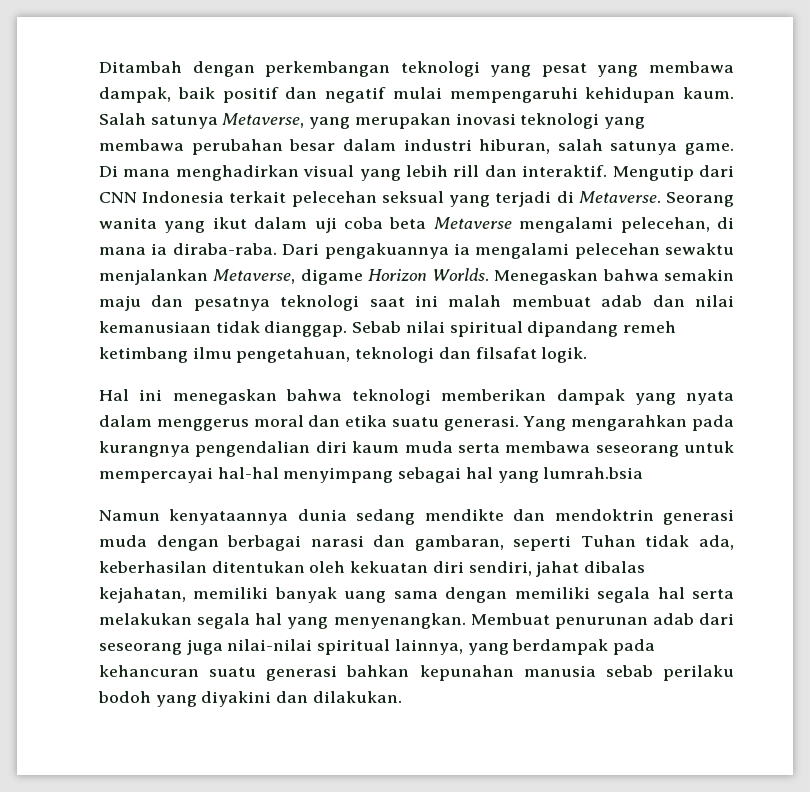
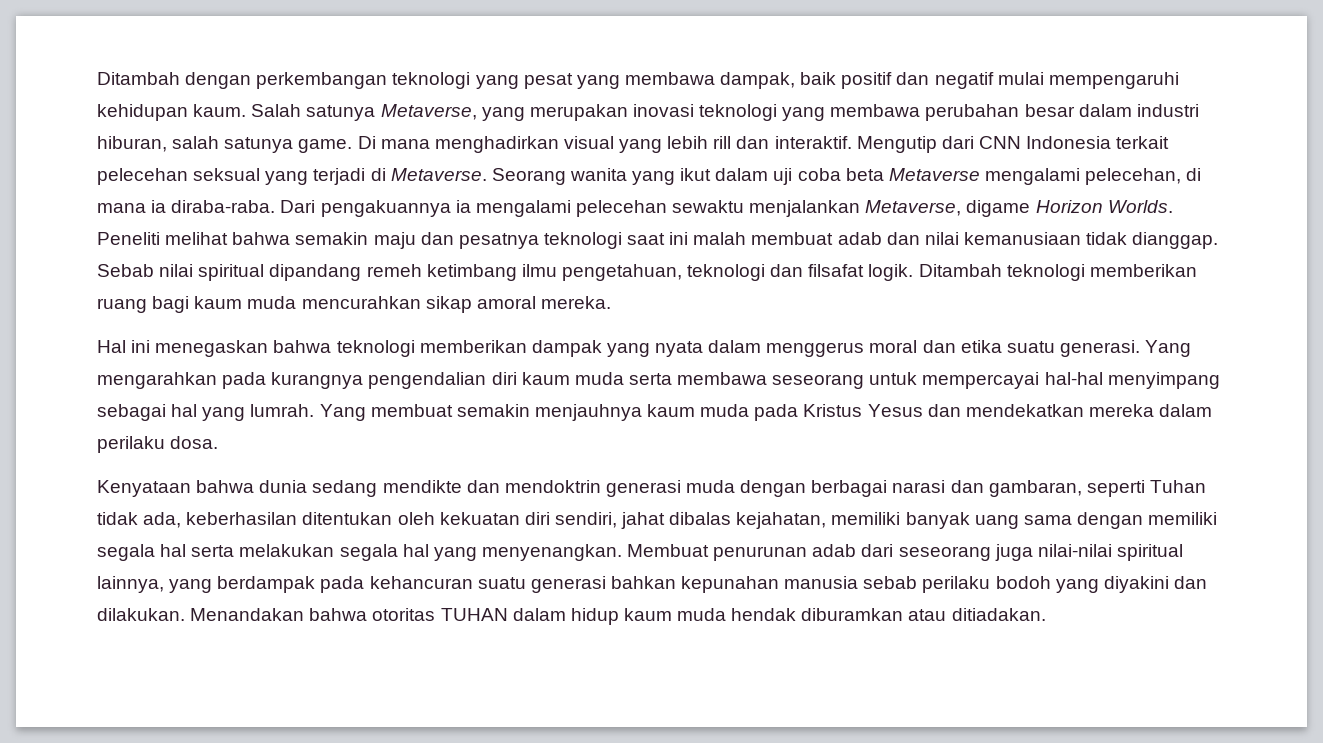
- Menegaskan bahwa semakin maju dan pesatnya teknologi saat ini malah membuat adab dan nilai kemanusiaan tidak dianggap.
+ Peneliti melihat bahwa semakin maju dan pesatnya teknologi saat ini malah membuat adab dan nilai kemanusiaan tidak dianggap.
+ Ditambah teknologi memberikan ruang bagi kaum muda mencurahkan sikap amoral mereka.
- Yang mengarahkan pada kurangnya pengendalian diri kaum muda serta membawa seseorang untuk mempercayai hal-hal menyimpang sebagai hal yang lumrah.bsia
- Namun kenyataannya dunia sedang mendikte dan mendoktrin generasi muda dengan berbagai narasi dan gambaran, seperti Tuhan tidak ada, keberhasilan ditentukan oleh kekuatan diri sendiri, jahat dibalas kejahatan, memiliki banyak uang sama dengan memiliki segala hal serta melakukan segala hal yang menyenangkan.
+ Yang mengarahkan pada kurangnya pengendalian diri kaum muda serta membawa seseorang untuk mempercayai hal-hal menyimpang sebagai hal yang lumrah. Yang membuat semakin menjauhnya kaum muda pada Kristus Yesus dan mendekatkan mereka dalam perilaku dosa.
+ Kenyataan bahwa dunia sedang mendikte dan mendoktrin generasi muda dengan berbagai narasi dan gambaran, seperti Tuhan tidak ada, keberhasilan ditentukan oleh kekuatan diri sendiri, jahat dibalas kejahatan, memiliki banyak uang sama dengan memiliki segala hal serta melakukan segala hal yang menyenangkan.
+ Menandakan bahwa otoritas TUHAN dalam hidup kaum muda hendak diburamkan atau ditiadakan.

